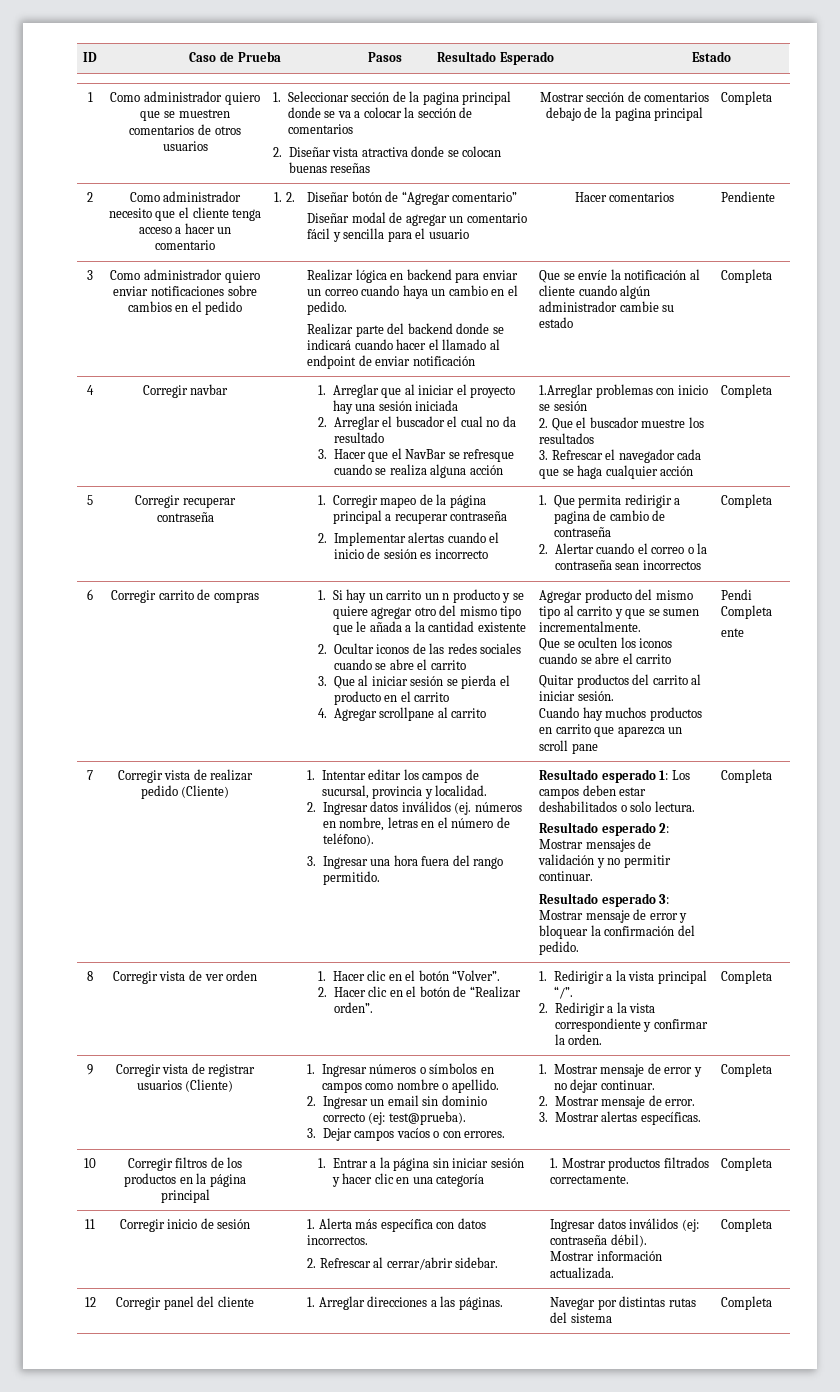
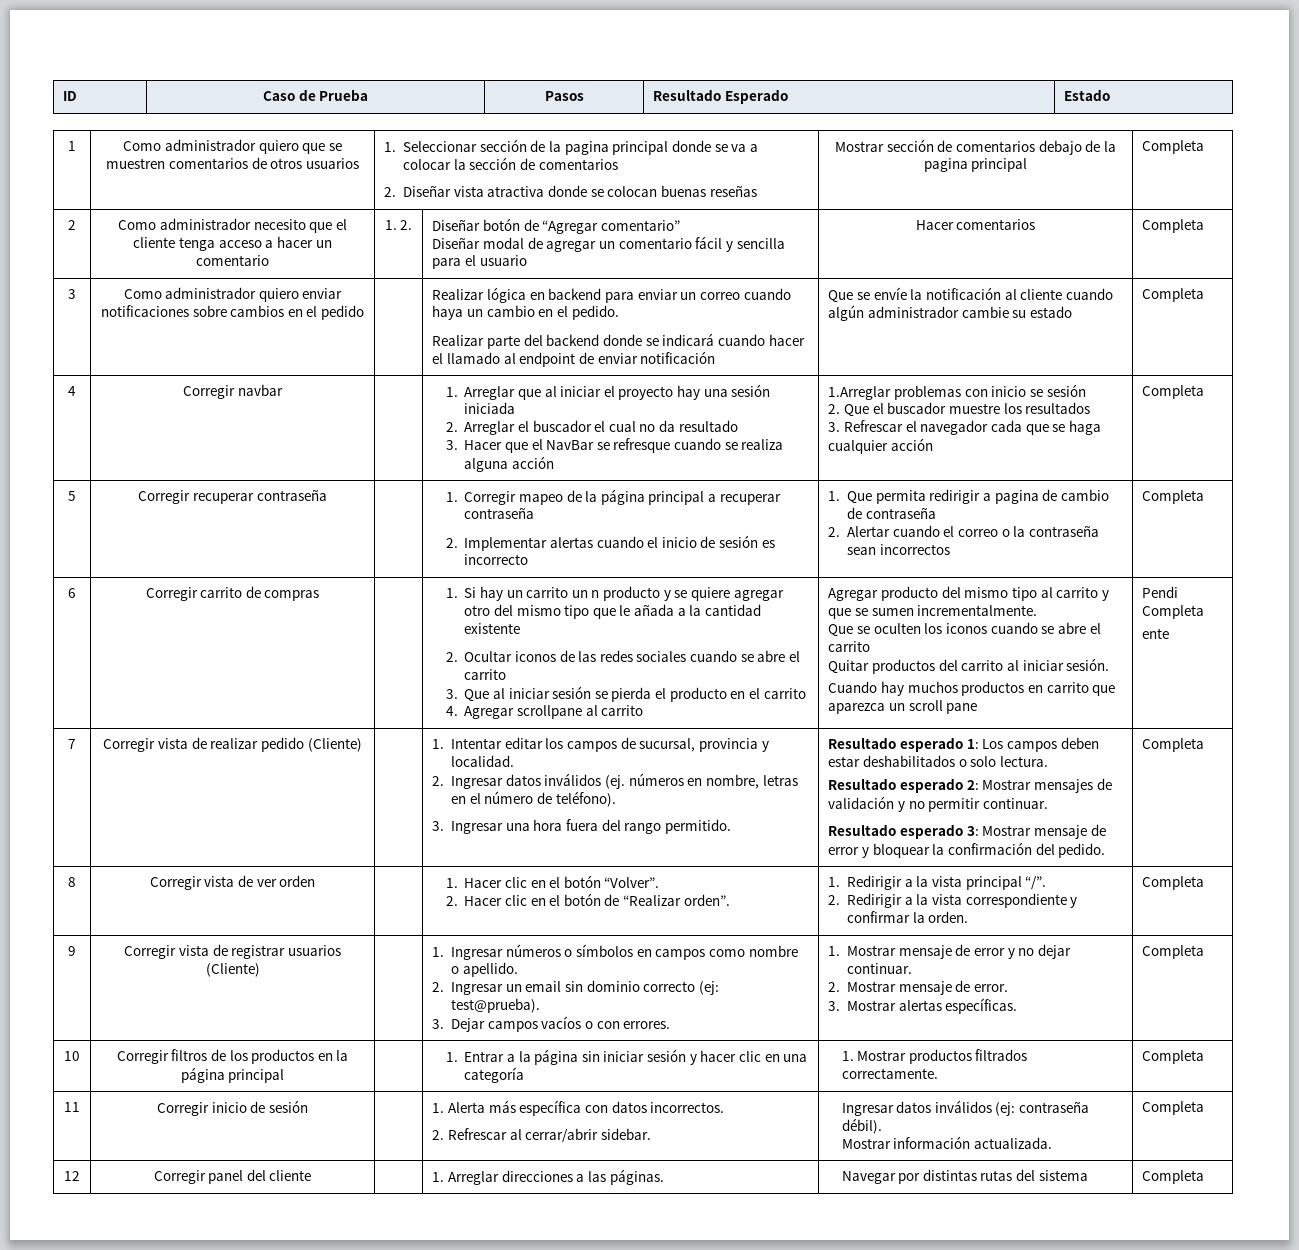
  2 | Como administrador necesito que el cliente tenga acceso a hacer un comentario | 1. 2. | Diseñar botón de “Agregar comentario”
- Diseñar modal de agregar un comentario fácil y sencilla para el usuario | Hacer comentarios | Pendiente
+ Diseñar modal de agregar un comentario fácil y sencilla para el usuario | Hacer comentarios | Completa

